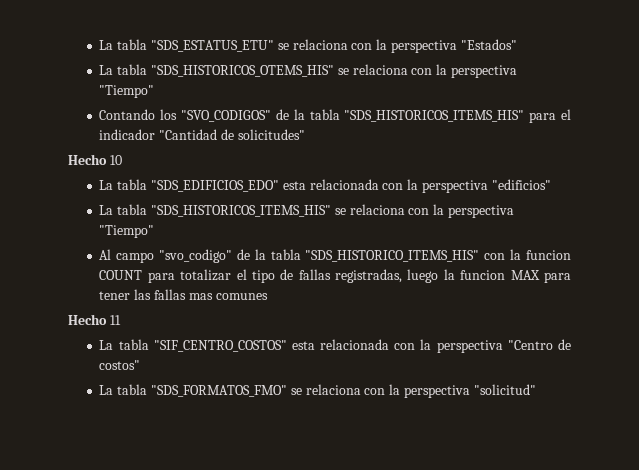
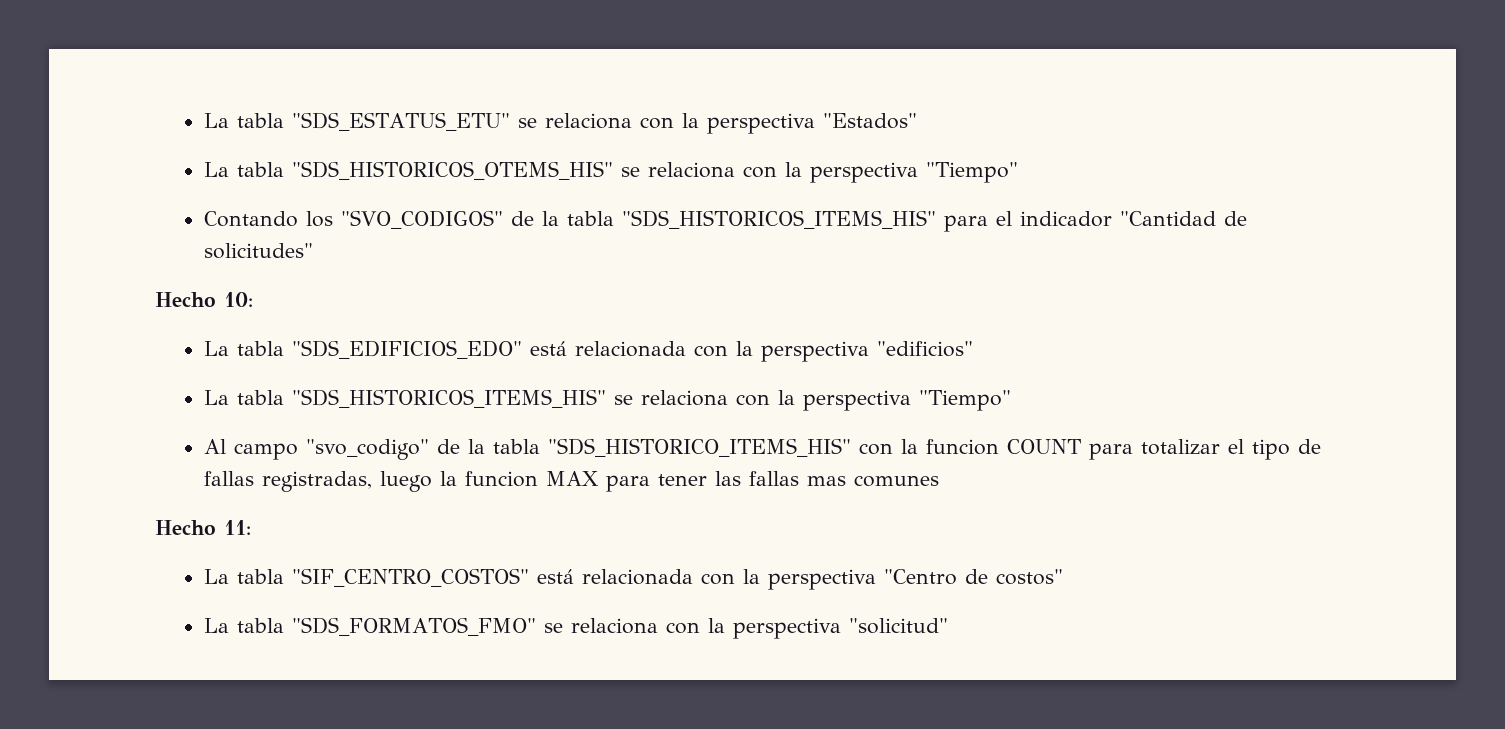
- Hecho 10
+ Hecho 10:
- La tabla "SDS_EDIFICIOS_EDO" esta relacionada con la perspectiva "edificios"
+ La tabla "SDS_EDIFICIOS_EDO" está relacionada con la perspectiva "edificios"
- Hecho 11
+ Hecho 11:
- La tabla "SIF_CENTRO_COSTOS" esta relacionada con la perspectiva "Centro de costos"
+ La tabla "SIF_CENTRO_COSTOS" está relacionada con la perspectiva "Centro de costos"

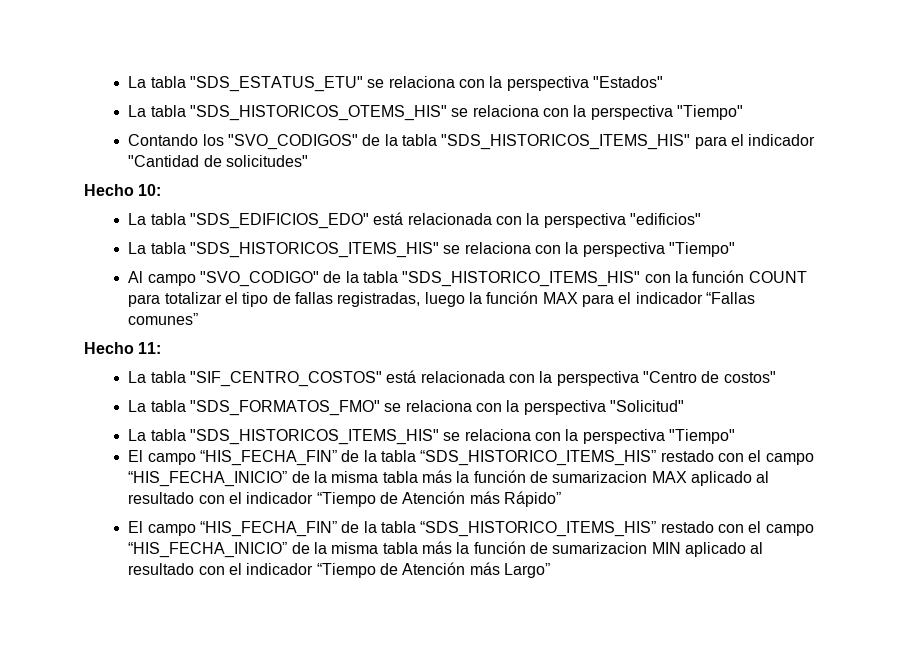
- Al campo "svo_codigo" de la tabla "SDS_HISTORICO_ITEMS_HIS" con la funcion COUNT para totalizar el tipo de fallas registradas, luego la funcion MAX para tener las fallas mas comunes
+ Al campo "SVO_CODIGO" de la tabla "SDS_HISTORICO_ITEMS_HIS" con la función COUNT para totalizar el tipo de fallas registradas, luego la función MAX para el indicador “Fallas comunes”
- La tabla "SDS_FORMATOS_FMO" se relaciona con la perspectiva "solicitud"
+ La tabla "SDS_FORMATOS_FMO" se relaciona con la perspectiva "Solicitud"
+ La tabla "SDS_HISTORICOS_ITEMS_HIS" se relaciona con la perspectiva "Tiempo"
+ El campo “HIS_FECHA_FIN” de la tabla “SDS_HISTORICO_ITEMS_HIS” restado con el campo “HIS_FECHA_INICIO” de la misma tabla más la función de sumarizacion MAX aplicado al resultado con el indicador “Tiempo de Atención más Rápido”
+ El campo “HIS_FECHA_FIN” de la tabla “SDS_HISTORICO_ITEMS_HIS” restado con el campo “HIS_FECHA_INICIO” de la misma tabla más la función de sumarizacion MIN aplicado al resultado con el indicador “Tiempo de Atención más Largo”

